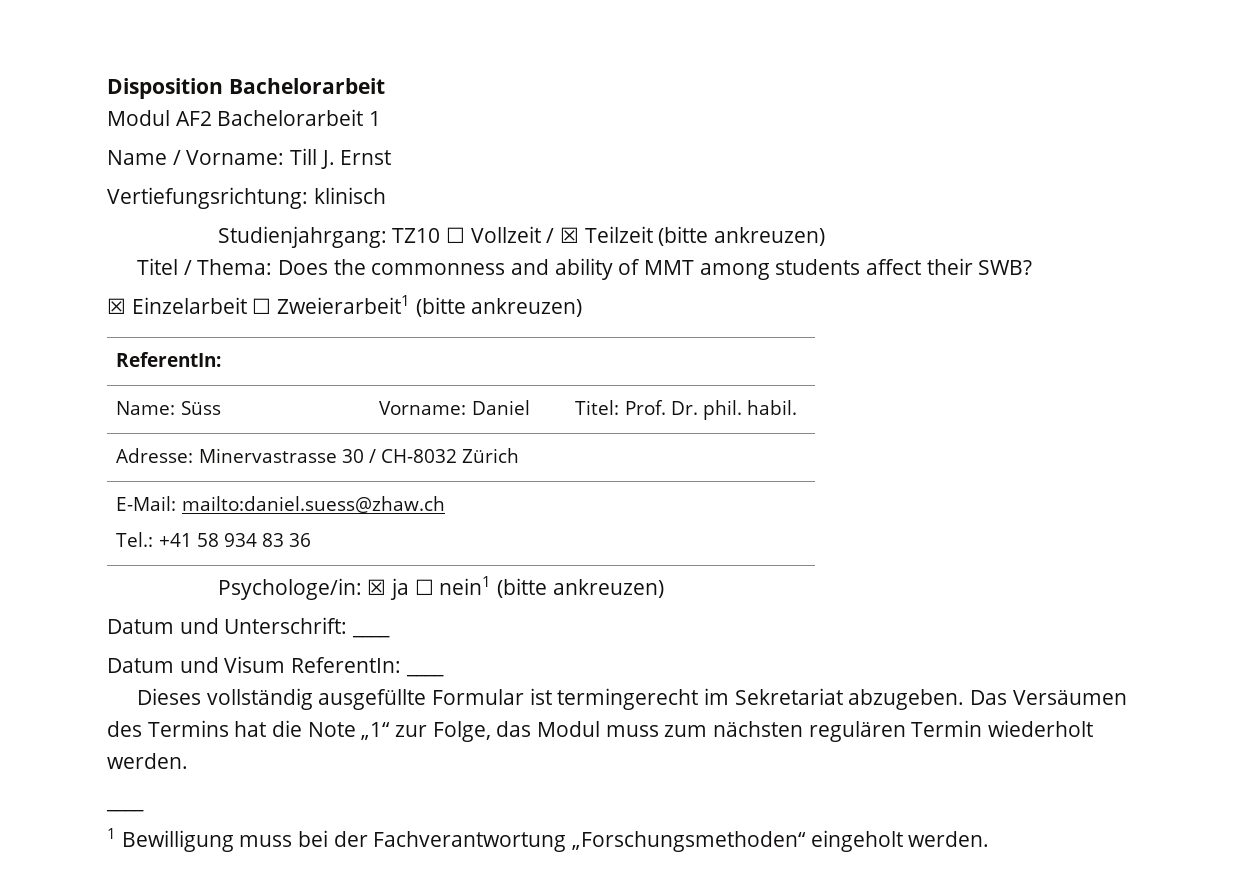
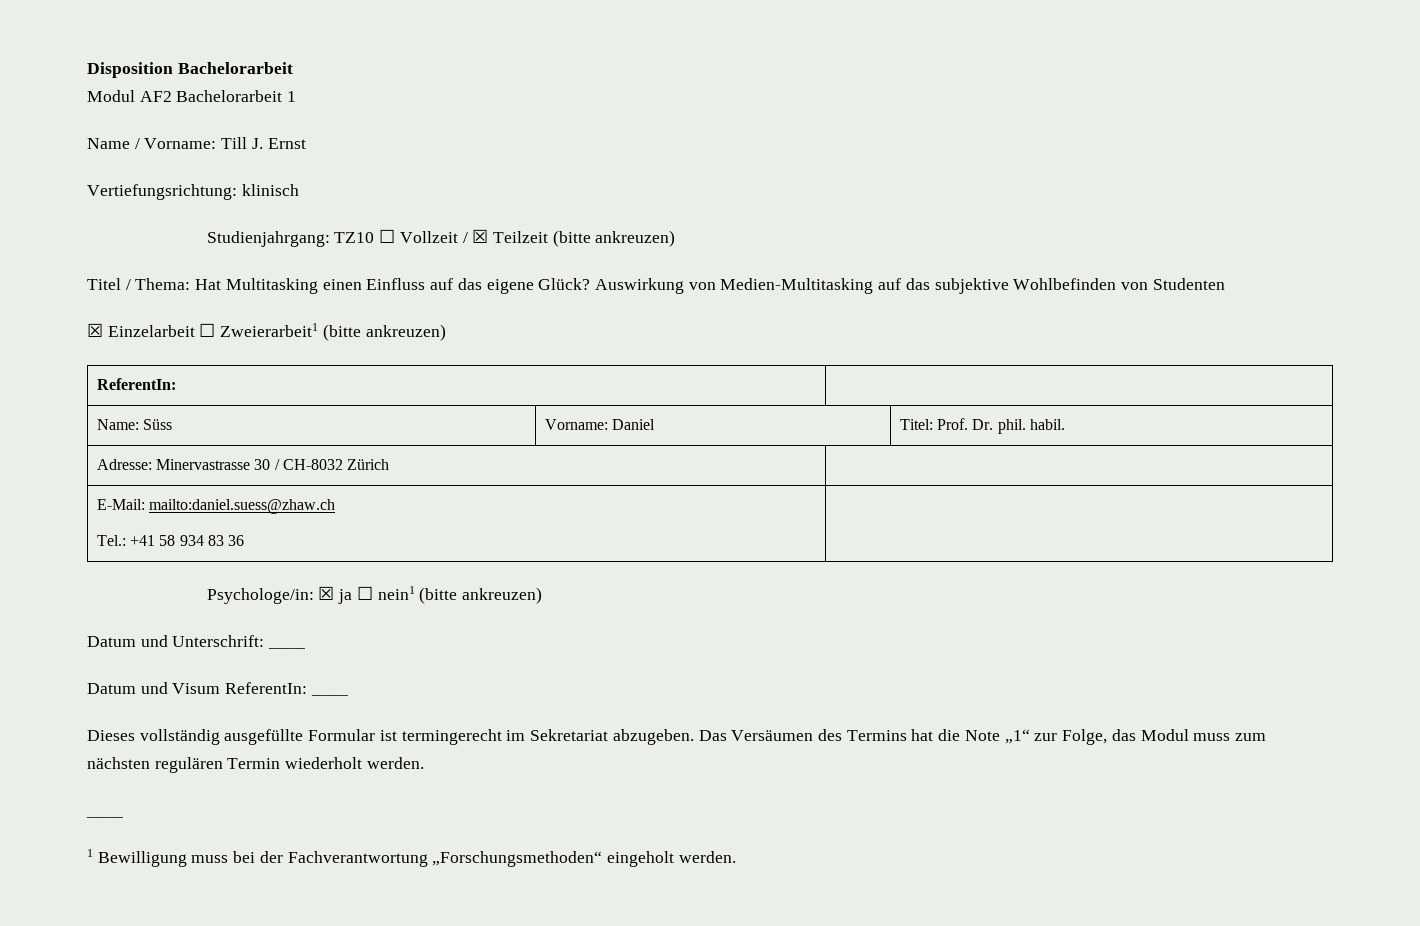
- Titel / Thema: Does the commonness and ability of MMT among students affect their SWB?
+ Titel / Thema: Hat Multitasking einen Einfluss auf das eigene Glück? Auswirkung von Medien-Multitasking auf das subjektive Wohlbefinden von Studenten

